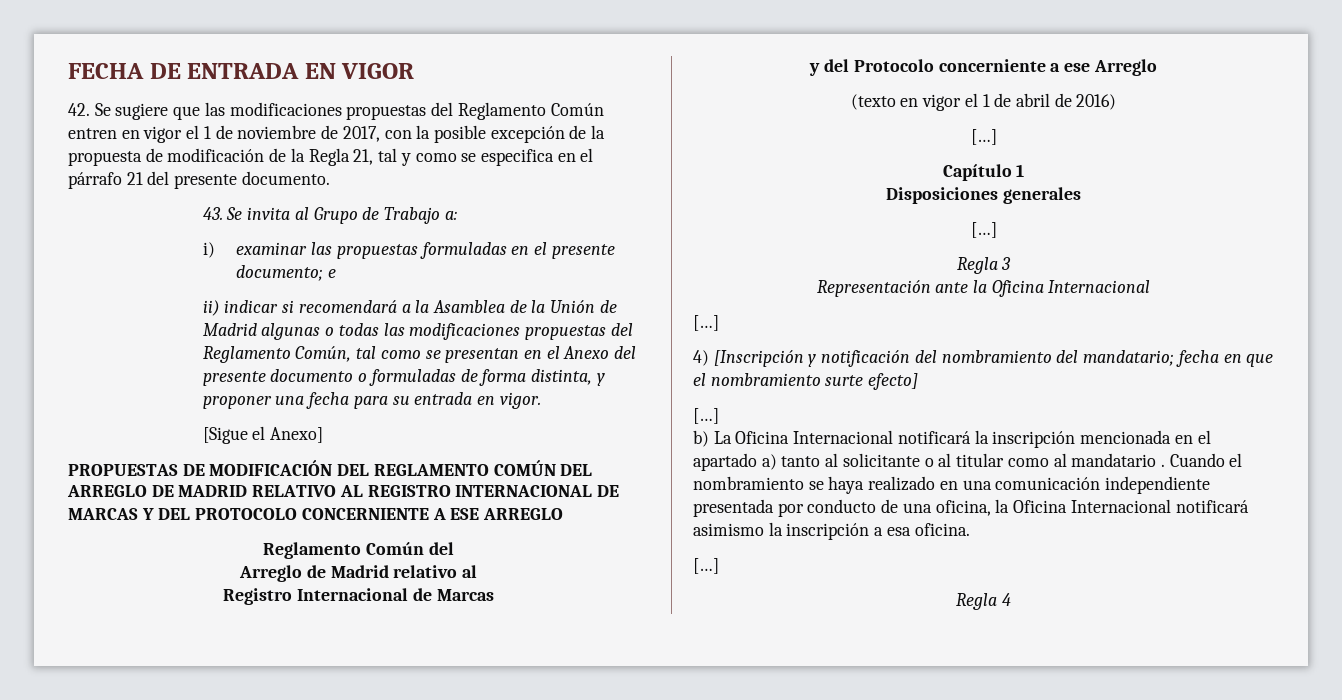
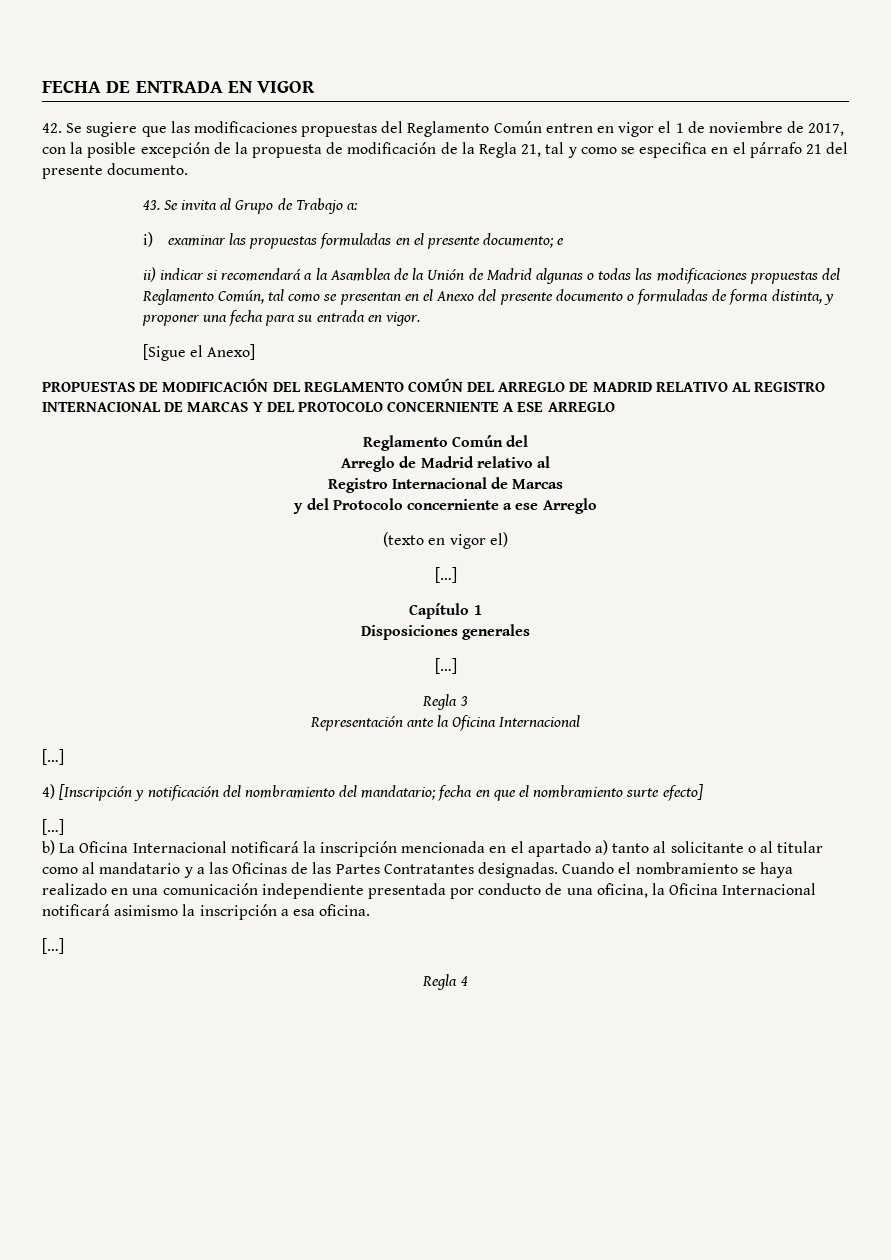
- (texto en vigor el 1 de abril de 2016)
+ (texto en vigor el)
- b) La Oficina Internacional notificará la inscripción mencionada en el apartado a) tanto al solicitante o al titular como al mandatario .
+ b) La Oficina Internacional notificará la inscripción mencionada en el apartado a) tanto al solicitante o al titular como al mandatario y a las Oficinas de las Partes Contratantes designadas.

